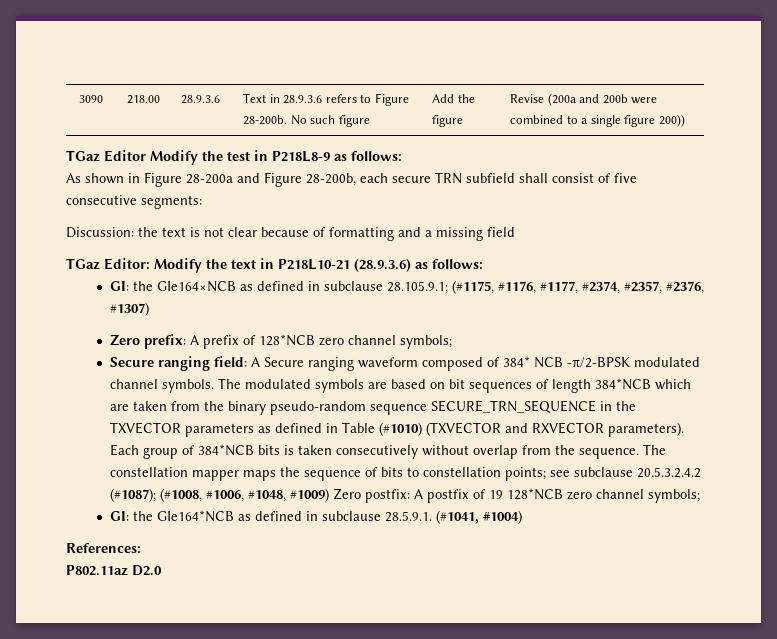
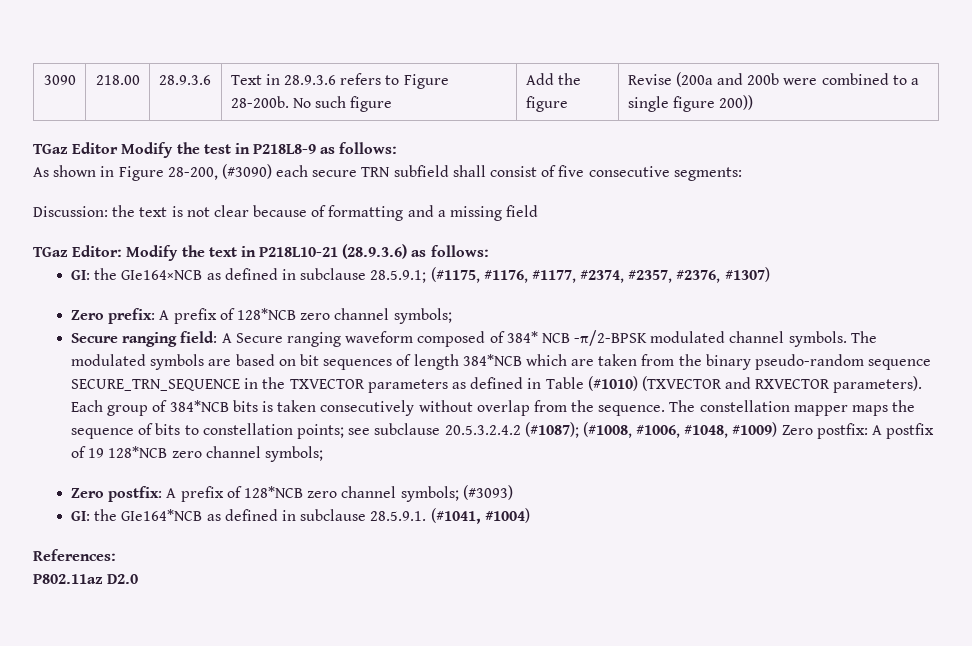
- As shown in Figure 28-200a and Figure 28-200b, each secure TRN subfield shall consist of five consecutive segments:
+ As shown in Figure 28-200, (#3090) each secure TRN subfield shall consist of five consecutive segments:
- GI: the GIe164×NCB as defined in subclause 28.105.9.1; (#1175, #1176, #1177, #2374, #2357, #2376, #1307)
+ GI: the GIe164×NCB as defined in subclause 28.5.9.1; (#1175, #1176, #1177, #2374, #2357, #2376, #1307)
+ Zero postfix: A prefix of 128*NCB zero channel symbols; (#3093)

